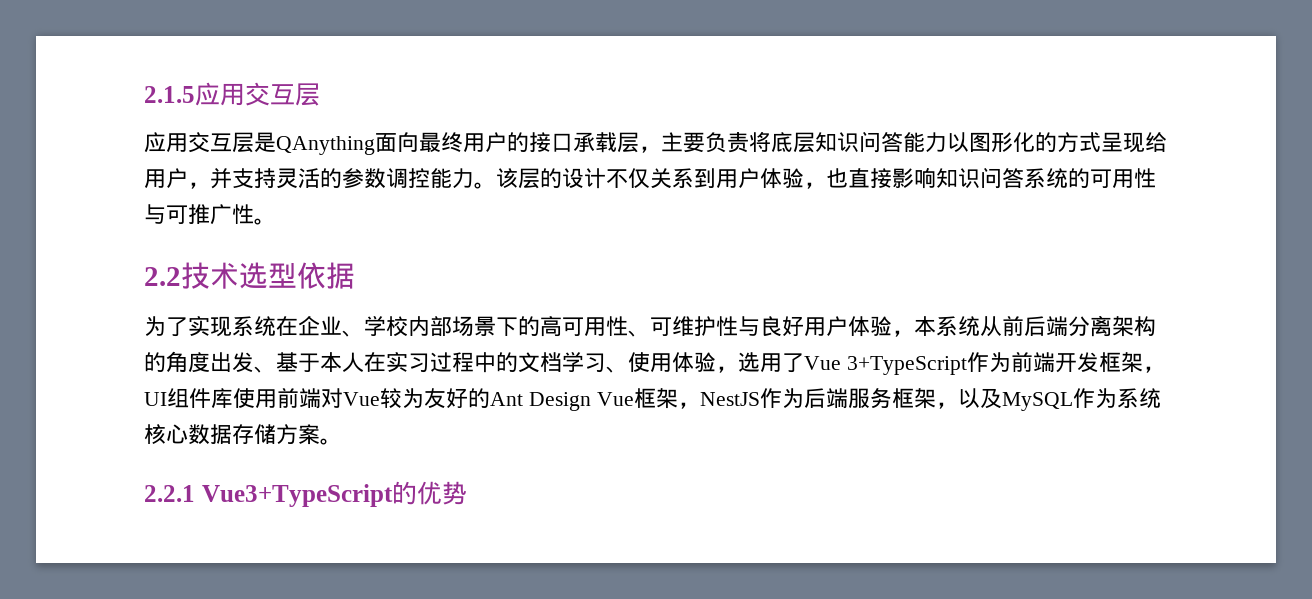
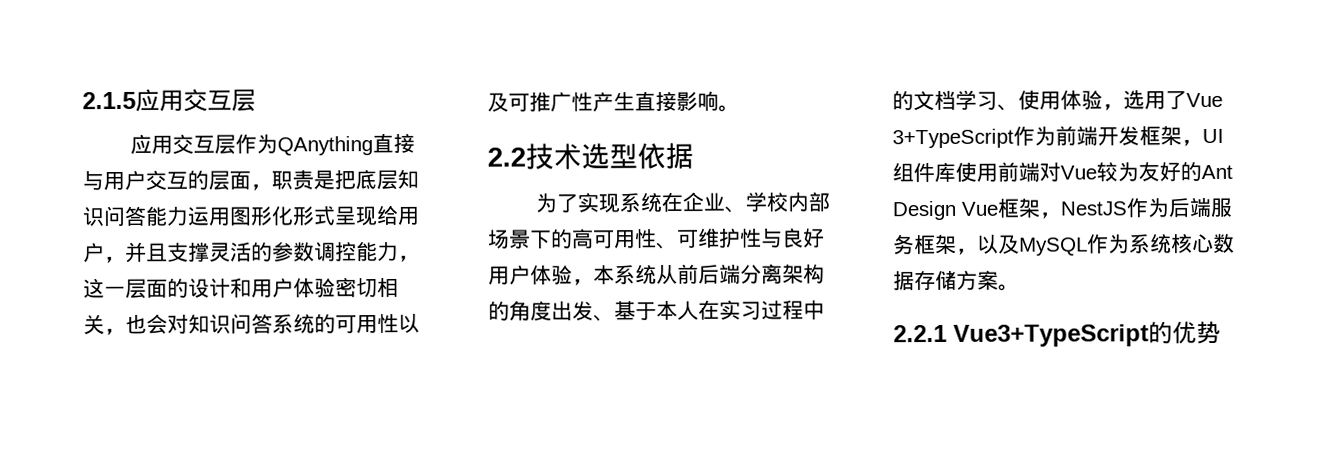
- 应用交互层是QAnything面向最终用户的接口承载层，主要负责将底层知识问答能力以图形化的方式呈现给用户，并支持灵活的参数调控能力。该层的设计不仅关系到用户体验，也直接影响知识问答系统的可用性与可推广性。
+ 应用交互层作为QAnything直接与用户交互的层面，职责是把底层知识问答能力运用图形化形式呈现给用户，并且支撑灵活的参数调控能力，这一层面的设计和用户体验密切相关，也会对知识问答系统的可用性以及可推广性产生直接影响。

